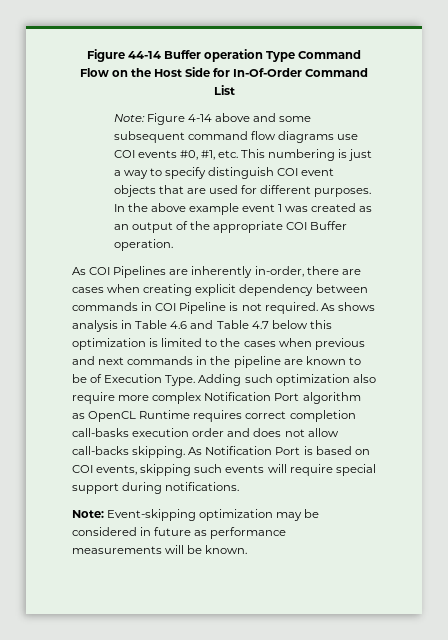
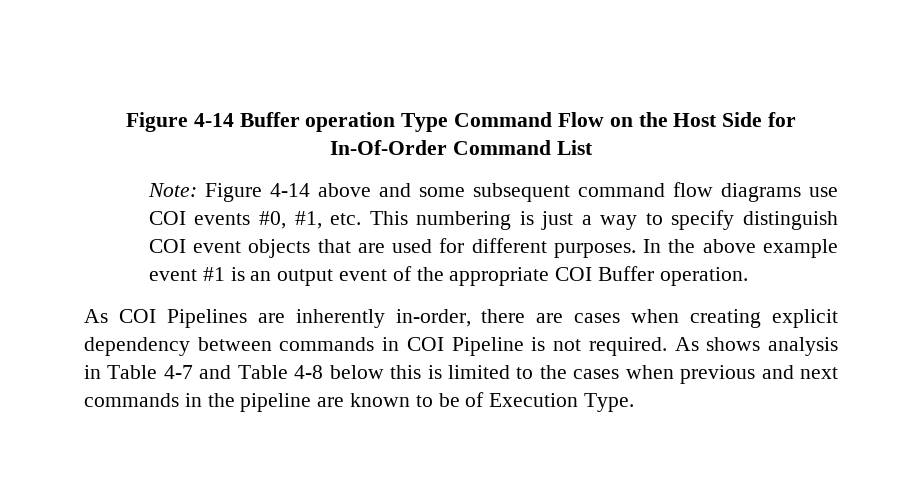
- Figure 44-14 Buffer operation Type Command Flow on the Host Side for In-Of-Order Command List
+ Figure 4-14 Buffer operation Type Command Flow on the Host Side for In-Of-Order Command List
- In the above example event 1 was created as an output of the appropriate COI Buffer operation.
+ In the above example event #1 is an output event of the appropriate COI Buffer operation.
- As shows analysis in Table 4.6 and Table 4.7 below this optimization is limited to the cases when previous and next commands in the pipeline are known to be of Execution Type. Adding such optimization also require more complex Notification Port algorithm as OpenCL Runtime requires correct completion call-basks execution order and does not allow call-backs skipping. As Notification Port is based on COI events, skipping such events will require special support during notifications.
- Note: Event-skipping optimization may be considered in future as performance measurements will be known.
+ As shows analysis in Table 4-7 and Table 4-8 below this is limited to the cases when previous and next commands in the pipeline are known to be of Execution Type.

